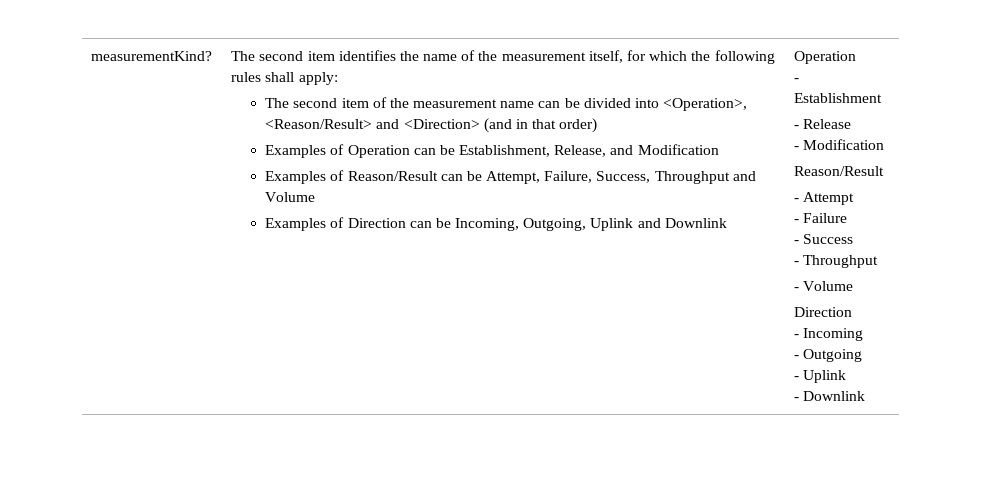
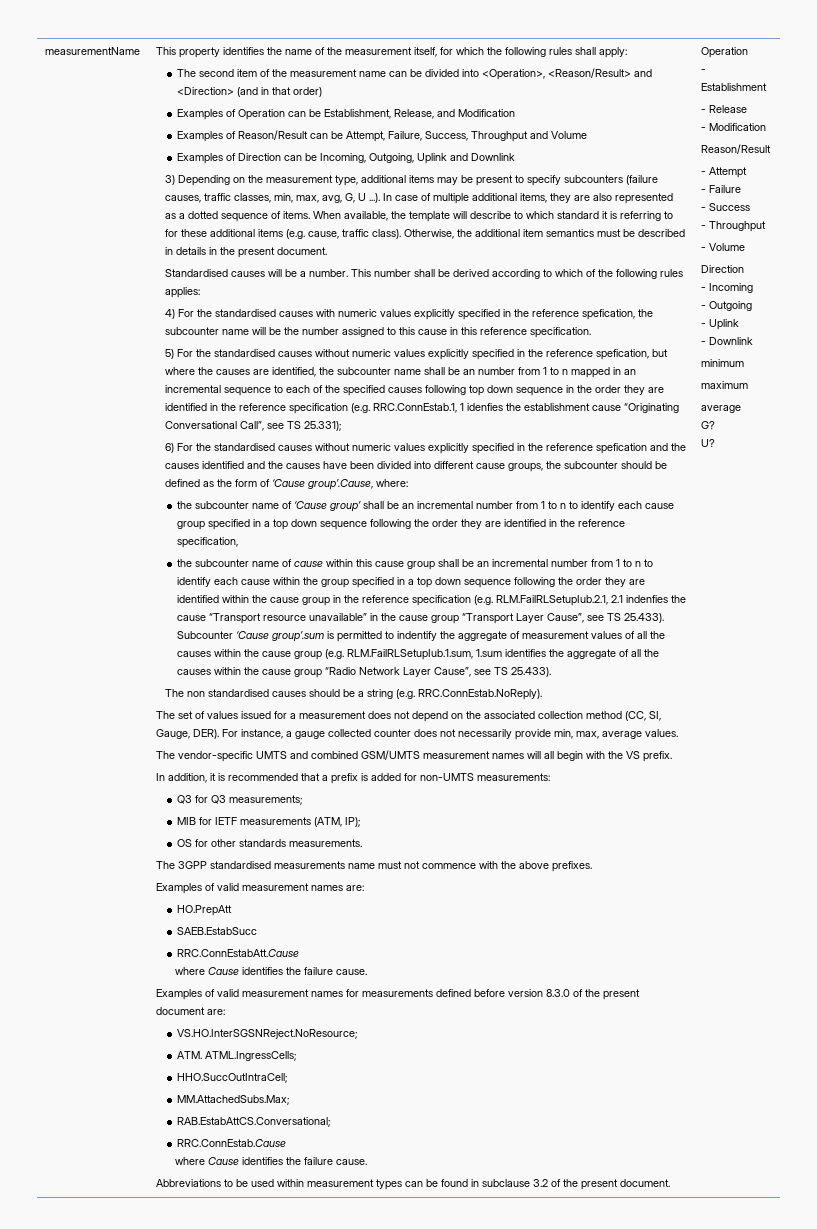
- measurementKind? | The second item identifies the name of the measurement itself, for which the following rules shall apply:
+ measurementName | This property identifies the name of the measurement itself, for which the following rules shall apply:
+ 3) Depending on the measurement type, additional items may be present to specify subcounters (failure causes, traffic classes, min, max, avg, G, U ...). In case of multiple additional items, they are also represented as a dotted sequence of items. When available, the template will describe to which standard it is referring to for these additional items (e.g. cause, traffic class). Otherwise, the additional item semantics must be described in details in the present document.
+ Standardised causes will be a number. This number shall be derived according to which of the following rules applies:
+ 4) For the standardised causes with numeric values explicitly specified in the reference spefication, the subcounter name will be the number assigned to this cause in this reference specification.
+ 5) For the standardised causes without numeric values explicitly specified in the reference spefication, but where the causes are identified, the subcounter name shall be an number from 1 to n mapped in an incremental sequence to each of the specified causes following top down sequence in the order they are identified in the reference specification (e.g. RRC.ConnEstab.1, 1 idenfies the establishment cause “Originating Conversational Call”, see TS 25.331);
+ 6) For the standardised causes without numeric values explicitly specified in the reference spefication and the causes identified and the causes have been divided into different cause groups, the subcounter should be defined as the form of ‘Cause group’.Cause, where:
+ the subcounter name of ‘Cause group’ shall be an incremental number from 1 to n to identify each cause group specified in a top down sequence following the order they are identified in the reference specification,
+ the subcounter name of cause within this cause group shall be an incremental number from 1 to n to identify each cause within the group specified in a top down sequence following the order they are identified within the cause group in the reference specification (e.g. RLM.FailRLSetupIub.2.1, 2.1 indenfies the cause “Transport resource unavailable” in the cause group “Transport Layer Cause”, see TS 25.433). Subcounter ‘Cause group’.sum is permitted to indentify the aggregate of measurement values of all the causes within the cause group (e.g. RLM.FailRLSetupIub.1.sum, 1.sum identifies the aggregate of all the causes within the cause group “Radio Network Layer Cause”, see TS 25.433).
+ The non standardised causes should be a string (e.g. RRC.ConnEstab.NoReply).
+ The set of values issued for a measurement does not depend on the associated collection method (CC, SI, Gauge, DER). For instance, a gauge collected counter does not necessarily provide min, max, average values.
+ The vendor-specific UMTS and combined GSM/UMTS measurement names will all begin with the VS prefix.
+ In addition, it is recommended that a prefix is added for non-UMTS measurements:
+ Q3 for Q3 measurements;
+ MIB for IETF measurements (ATM, IP);
+ OS for other standards measurements.
+ The 3GPP standardised measurements name must not commence with the above prefixes.
+ Examples of valid measurement names are:
+ HO.PrepAtt
+ SAEB.EstabSucc
+ RRC.ConnEstabAtt.Cause
+ where Cause identifies the failure cause.
+ Examples of valid measurement names for measurements defined before version 8.3.0 of the present document are:
+ VS.HO.InterSGSNReject.NoResource;
+ ATM. ATML.IngressCells;
+ HHO.SuccOutIntraCell;
+ MM.AttachedSubs.Max;
+ RAB.EstabAttCS.Conversational;
+ RRC.ConnEstab.Cause
+ where Cause identifies the failure cause.
+ Abbreviations to be used within measurement types can be found in subclause 3.2 of the present document.
+ minimum
+ maximum
+ average
+ G?
+ U?

